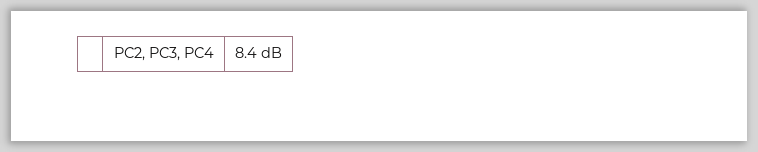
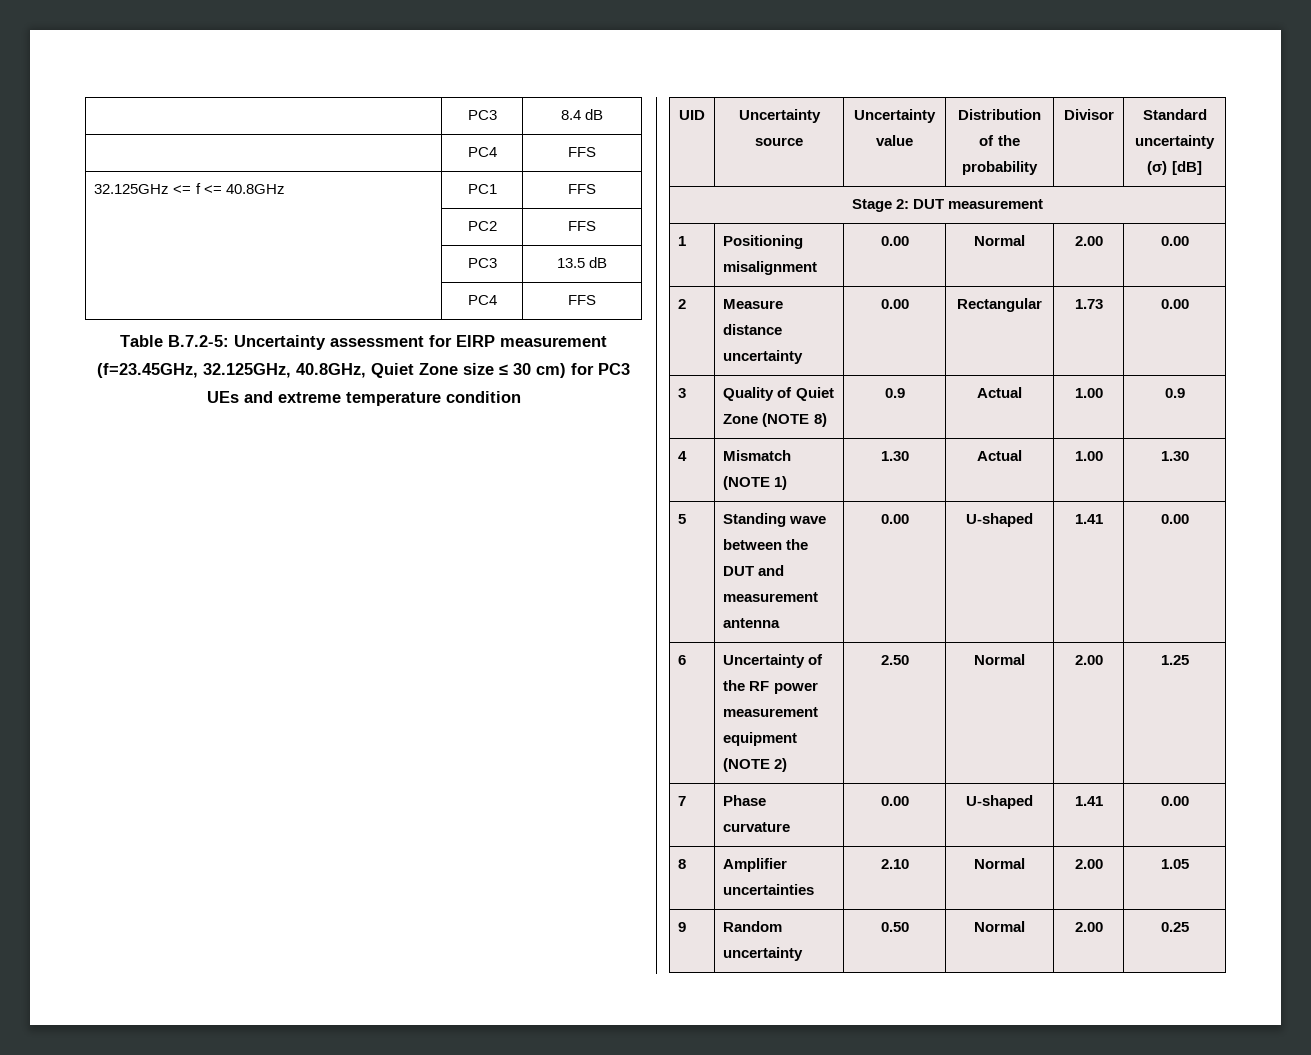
- | PC2, PC3, PC4 | 8.4 dB
+ | PC3 | 8.4 dB
+ | PC4 | FFS
+ 32.125GHz <= f <= 40.8GHz | PC1 | FFS
+ | PC2 | FFS
+ | PC3 | 13.5 dB
+ | PC4 | FFS
+ Table B.7.2-5: Uncertainty assessment for EIRP measurement (f=23.45GHz, 32.125GHz, 40.8GHz, Quiet Zone size ≤ 30 cm) for PC3 UEs and extreme temperature condition
+ UID | Uncertainty source | Uncertainty value | Distribution of the probability | Divisor | Standard uncertainty (σ) [dB]
+ Stage 2: DUT measurement
+ 1 | Positioning misalignment | 0.00 | Normal | 2.00 | 0.00
+ 2 | Measure distance uncertainty | 0.00 | Rectangular | 1.73 | 0.00
+ 3 | Quality of Quiet Zone (NOTE 8) | 0.9 | Actual | 1.00 | 0.9
+ 4 | Mismatch (NOTE 1) | 1.30 | Actual | 1.00 | 1.30
+ 5 | Standing wave between the DUT and measurement antenna | 0.00 | U-shaped | 1.41 | 0.00
+ 6 | Uncertainty of the RF power measurement equipment (NOTE 2) | 2.50 | Normal | 2.00 | 1.25
+ 7 | Phase curvature | 0.00 | U-shaped | 1.41 | 0.00
+ 8 | Amplifier uncertainties | 2.10 | Normal | 2.00 | 1.05
+ 9 | Random uncertainty | 0.50 | Normal | 2.00 | 0.25

